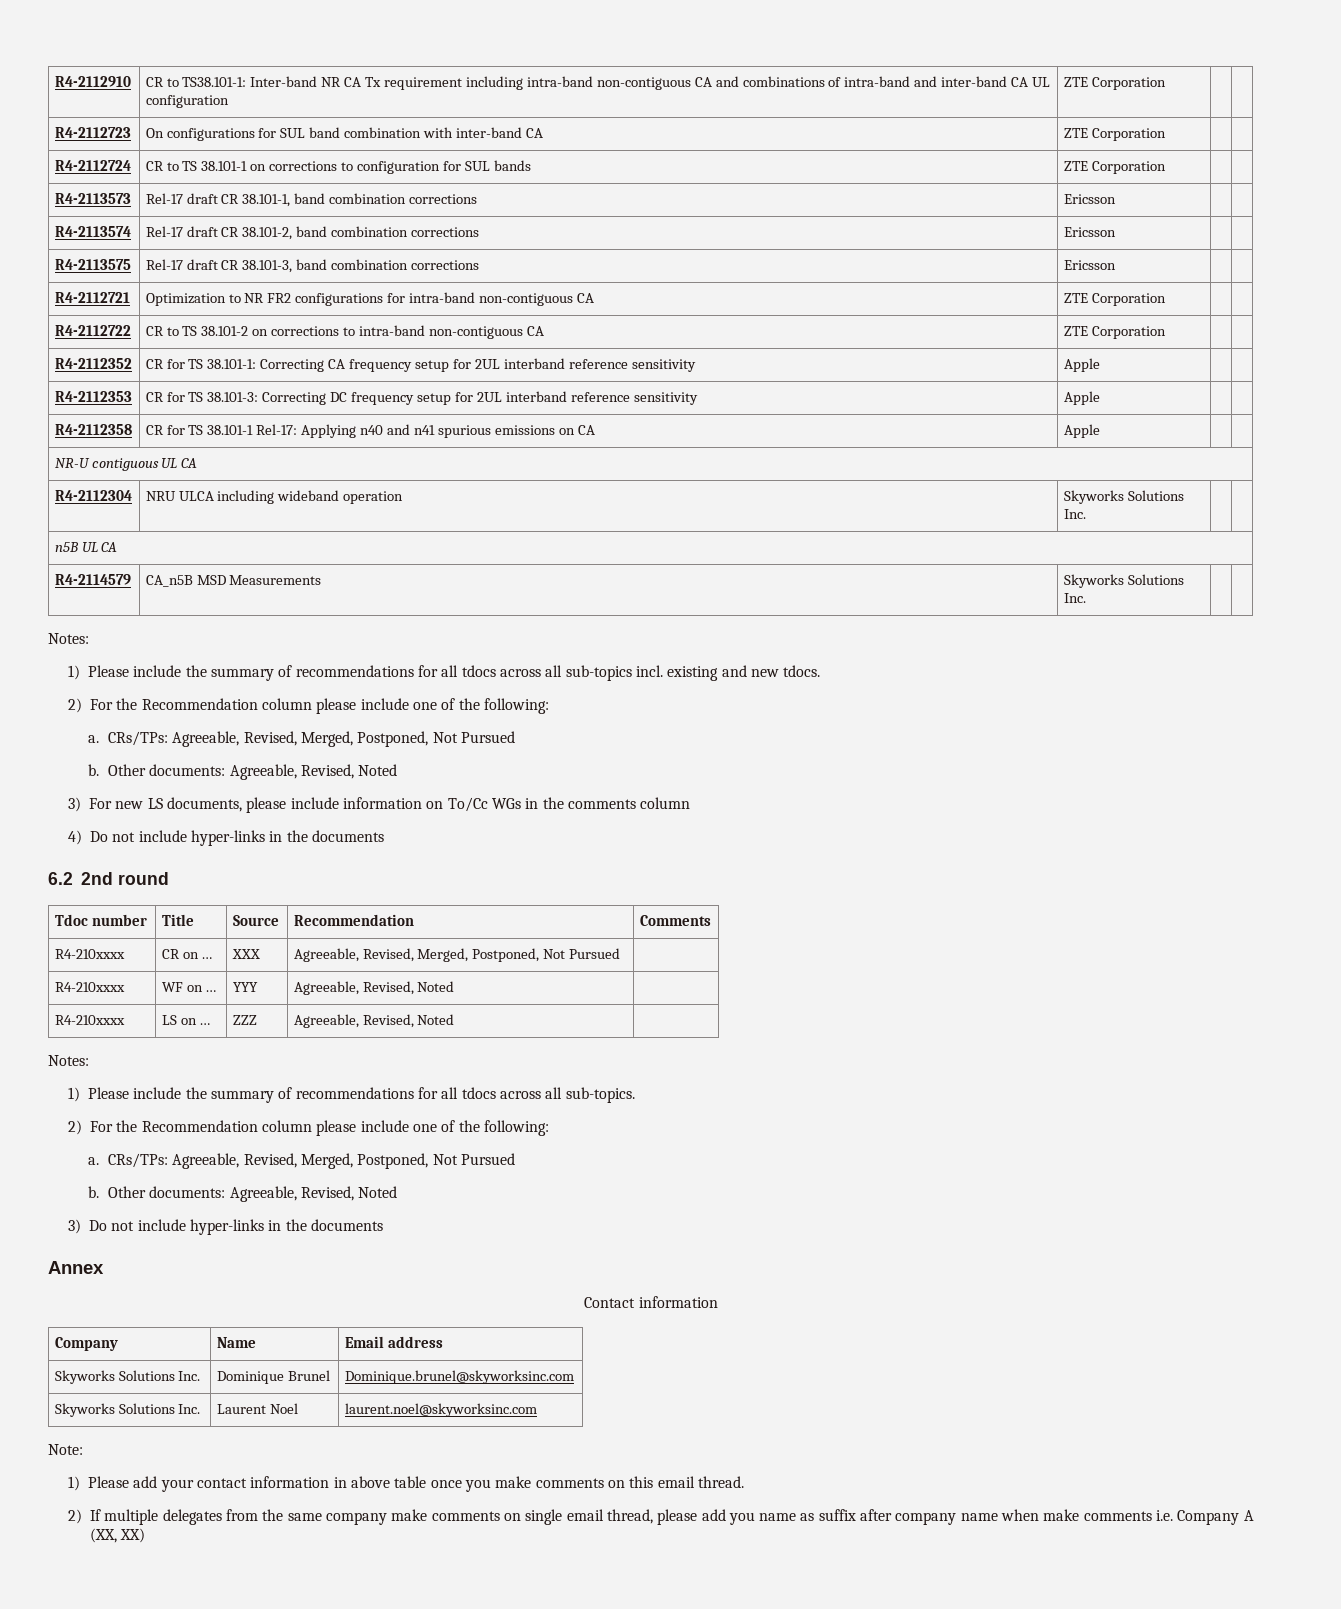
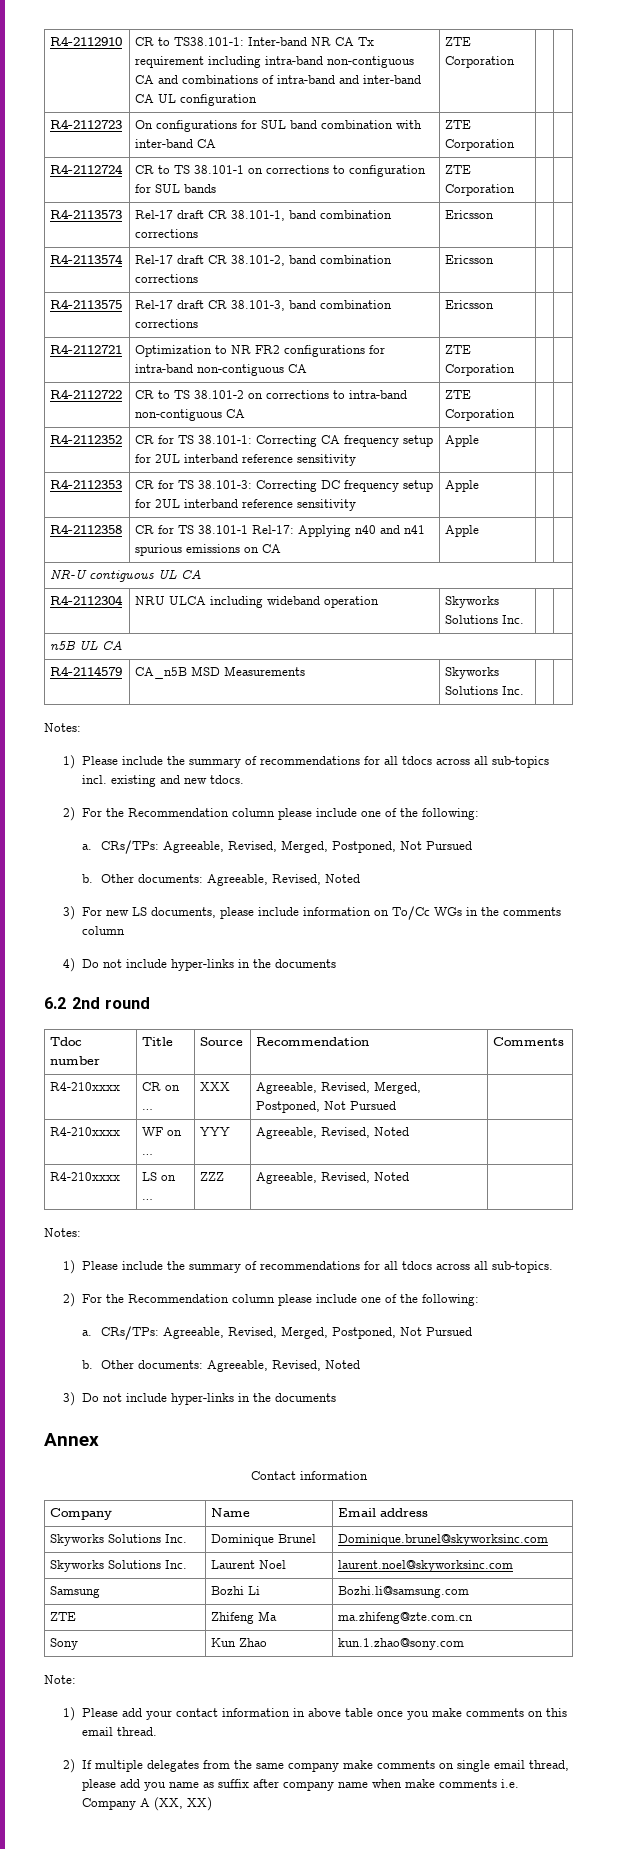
+ Samsung | Bozhi Li | Bozhi.li@samsung.com
+ ZTE | Zhifeng Ma | ma.zhifeng@zte.com.cn
+ Sony | Kun Zhao | kun.1.zhao@sony.com

